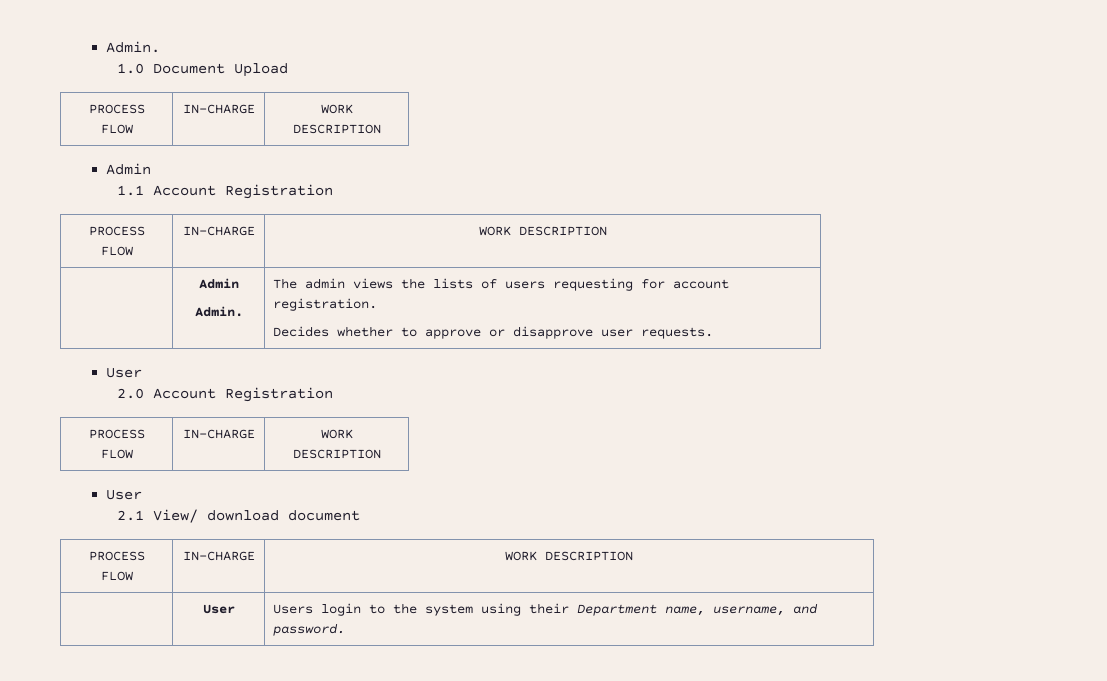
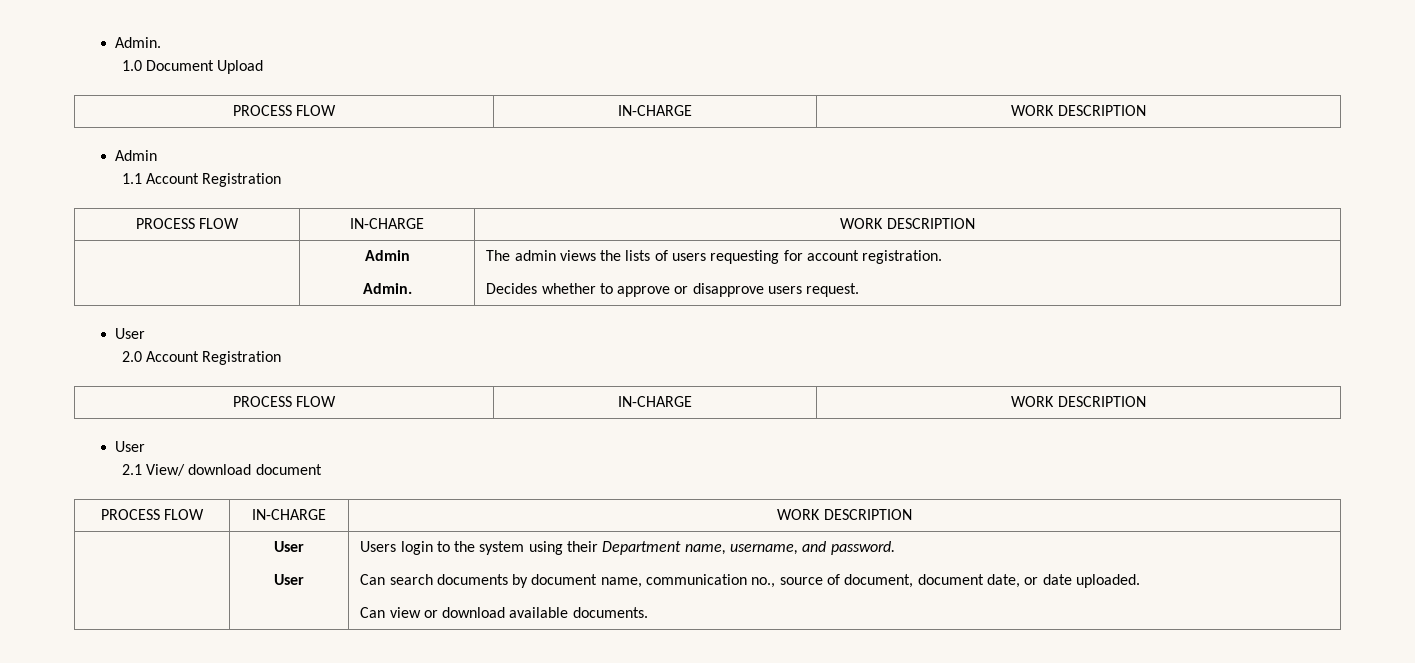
  | Admin
  Admin. | The admin views the lists of users requesting for account registration.
- Decides whether to approve or disapprove user requests.
+ Decides whether to approve or disapprove users request.
- | User | Users login to the system using their Department name, username, and password.
+ | User
+ User | Users login to the system using their Department name, username, and password.
+ Can search documents by document name, communication no., source of document, document date, or date uploaded.
+ Can view or download available documents.

